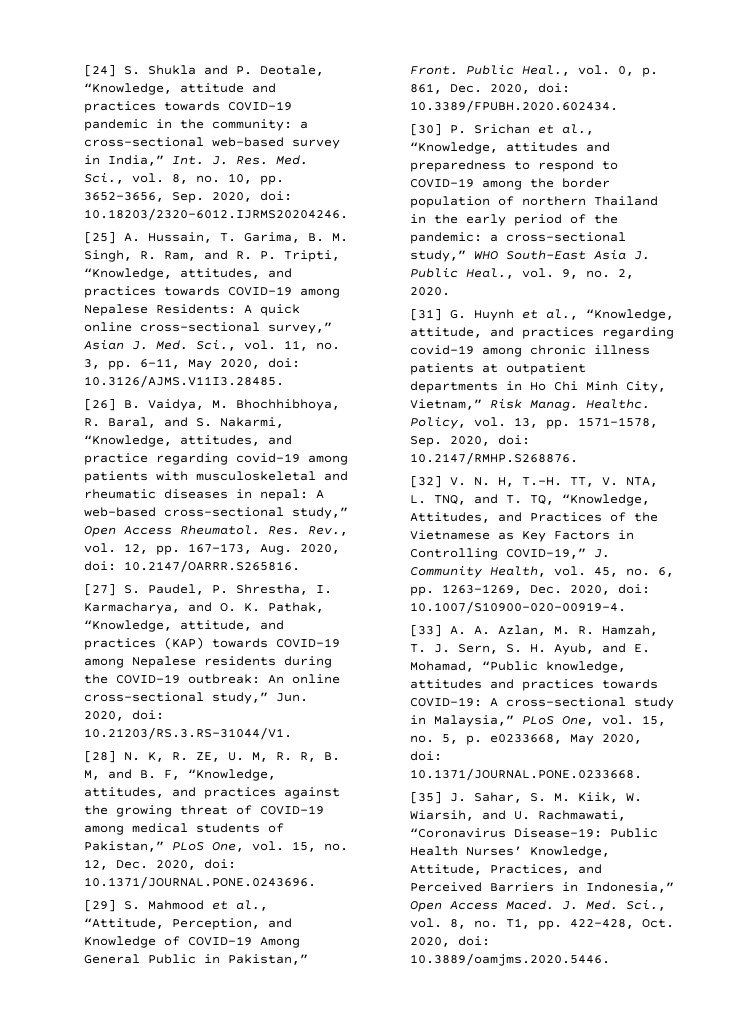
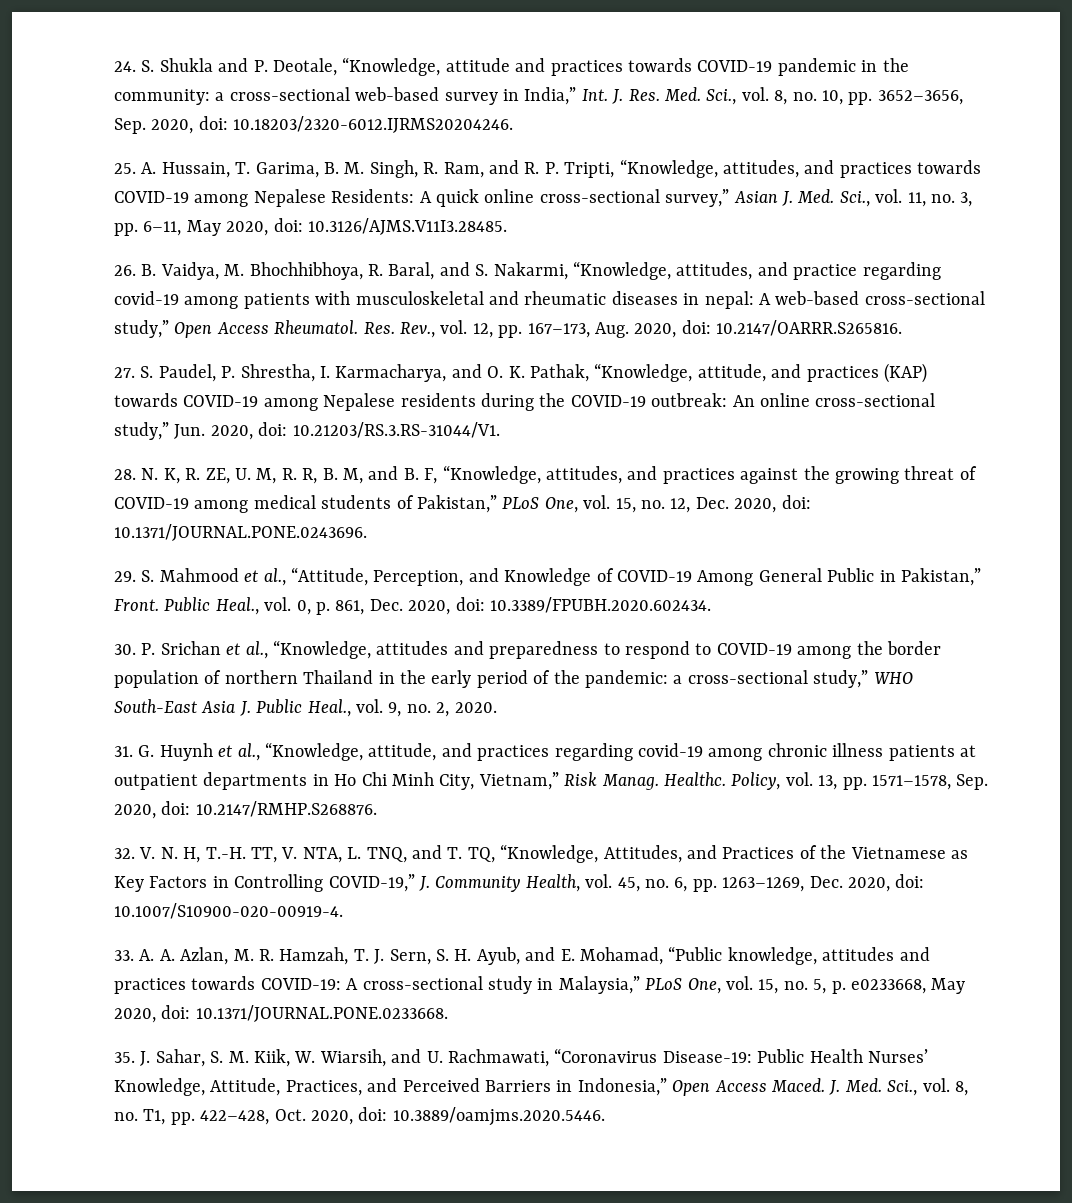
- [24] S. Shukla and P. Deotale, “Knowledge, attitude and practices towards COVID-19 pandemic in the community: a cross-sectional web-based survey in India,” Int. J. Res. Med. Sci., vol. 8, no. 10, pp. 3652–3656, Sep. 2020, doi: 10.18203/2320-6012.IJRMS20204246.
+ 24. S. Shukla and P. Deotale, “Knowledge, attitude and practices towards COVID-19 pandemic in the community: a cross-sectional web-based survey in India,” Int. J. Res. Med. Sci., vol. 8, no. 10, pp. 3652–3656, Sep. 2020, doi: 10.18203/2320-6012.IJRMS20204246.
- [25] A. Hussain, T. Garima, B. M. Singh, R. Ram, and R. P. Tripti, “Knowledge, attitudes, and practices towards COVID-19 among Nepalese Residents: A quick online cross-sectional survey,” Asian J. Med. Sci., vol. 11, no. 3, pp. 6–11, May 2020, doi: 10.3126/AJMS.V11I3.28485.
+ 25. A. Hussain, T. Garima, B. M. Singh, R. Ram, and R. P. Tripti, “Knowledge, attitudes, and practices towards COVID-19 among Nepalese Residents: A quick online cross-sectional survey,” Asian J. Med. Sci., vol. 11, no. 3, pp. 6–11, May 2020, doi: 10.3126/AJMS.V11I3.28485.
- [26] B. Vaidya, M. Bhochhibhoya, R. Baral, and S. Nakarmi, “Knowledge, attitudes, and practice regarding covid-19 among patients with musculoskeletal and rheumatic diseases in nepal: A web-based cross-sectional study,” Open Access Rheumatol.
+ 26. B. Vaidya, M. Bhochhibhoya, R. Baral, and S. Nakarmi, “Knowledge, attitudes, and practice regarding covid-19 among patients with musculoskeletal and rheumatic diseases in nepal: A web-based cross-sectional study,” Open Access Rheumatol.
- [27] S. Paudel, P. Shrestha, I. Karmacharya, and O. K. Pathak, “Knowledge, attitude, and practices (KAP) towards COVID-19 among Nepalese residents during the COVID-19 outbreak: An online cross-sectional study,” Jun. 2020, doi: 10.21203/RS.3.RS-31044/V1.
+ 27. S. Paudel, P. Shrestha, I. Karmacharya, and O. K. Pathak, “Knowledge, attitude, and practices (KAP) towards COVID-19 among Nepalese residents during the COVID-19 outbreak: An online cross-sectional study,” Jun. 2020, doi: 10.21203/RS.3.RS-31044/V1.
- [28] N. K, R. ZE, U. M, R. R, B. M, and B. F, “Knowledge, attitudes, and practices against the growing threat of COVID-19 among medical students of Pakistan,” PLoS One, vol. 15, no. 12, Dec. 2020, doi: 10.1371/JOURNAL.PONE.0243696.
+ 28. N. K, R. ZE, U. M, R. R, B. M, and B. F, “Knowledge, attitudes, and practices against the growing threat of COVID-19 among medical students of Pakistan,” PLoS One, vol. 15, no. 12, Dec. 2020, doi: 10.1371/JOURNAL.PONE.0243696.
- [29] S. Mahmood et al., “Attitude, Perception, and Knowledge of COVID-19 Among General Public in Pakistan,” Front.
+ 29. S. Mahmood et al., “Attitude, Perception, and Knowledge of COVID-19 Among General Public in Pakistan,” Front.
- [30] P. Srichan et al., “Knowledge, attitudes and preparedness to respond to COVID-19 among the border population of northern Thailand in the early period of the pandemic: a cross-sectional study,” WHO South-East Asia J. Public Heal., vol. 9, no. 2, 2020.
+ 30. P. Srichan et al., “Knowledge, attitudes and preparedness to respond to COVID-19 among the border population of northern Thailand in the early period of the pandemic: a cross-sectional study,” WHO South-East Asia J. Public Heal., vol. 9, no. 2, 2020.
- [31] G. Huynh et al., “Knowledge, attitude, and practices regarding covid-19 among chronic illness patients at outpatient departments in Ho Chi Minh City, Vietnam,” Risk Manag.
+ 31. G. Huynh et al., “Knowledge, attitude, and practices regarding covid-19 among chronic illness patients at outpatient departments in Ho Chi Minh City, Vietnam,” Risk Manag.
- [32] V. N. H, T.-H. TT, V. NTA, L. TNQ, and T. TQ, “Knowledge, Attitudes, and Practices of the Vietnamese as Key Factors in Controlling COVID-19,” J. Community Health, vol. 45, no. 6, pp. 1263–1269, Dec. 2020, doi: 10.1007/S10900-020-00919-4.
+ 32. V. N. H, T.-H. TT, V. NTA, L. TNQ, and T. TQ, “Knowledge, Attitudes, and Practices of the Vietnamese as Key Factors in Controlling COVID-19,” J. Community Health, vol. 45, no. 6, pp. 1263–1269, Dec. 2020, doi: 10.1007/S10900-020-00919-4.
- [33] A. A. Azlan, M. R. Hamzah, T. J. Sern, S. H. Ayub, and E. Mohamad, “Public knowledge, attitudes and practices towards COVID-19: A cross-sectional study in Malaysia,” PLoS One, vol. 15, no. 5, p. e0233668, May 2020, doi: 10.1371/JOURNAL.PONE.0233668.
+ 33. A. A. Azlan, M. R. Hamzah, T. J. Sern, S. H. Ayub, and E. Mohamad, “Public knowledge, attitudes and practices towards COVID-19: A cross-sectional study in Malaysia,” PLoS One, vol. 15, no. 5, p. e0233668, May 2020, doi: 10.1371/JOURNAL.PONE.0233668.
- [35] J. Sahar, S. M. Kiik, W. Wiarsih, and U. Rachmawati, “Coronavirus Disease-19: Public Health Nurses’ Knowledge, Attitude, Practices, and Perceived Barriers in Indonesia,” Open Access Maced.
+ 35. J. Sahar, S. M. Kiik, W. Wiarsih, and U. Rachmawati, “Coronavirus Disease-19: Public Health Nurses’ Knowledge, Attitude, Practices, and Perceived Barriers in Indonesia,” Open Access Maced.

